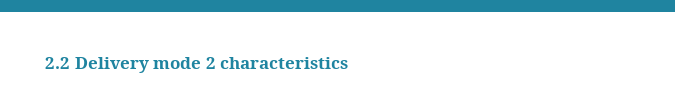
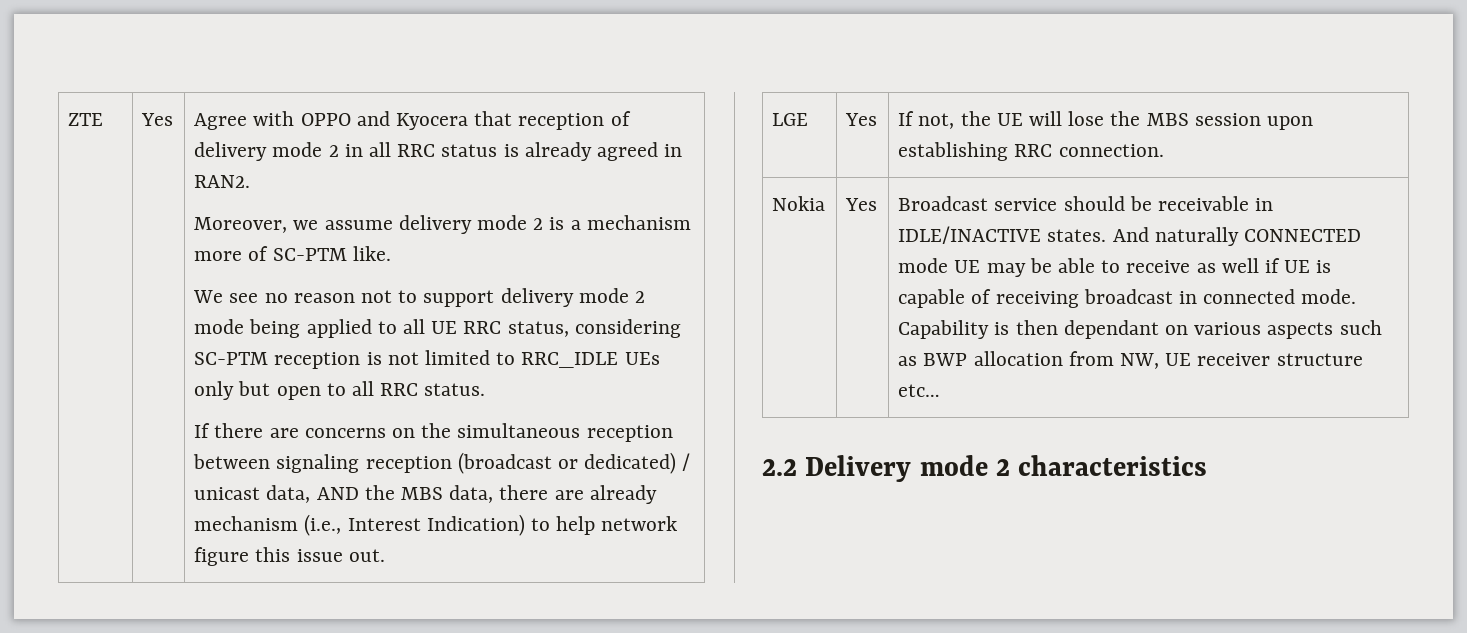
+ ZTE | Yes | Agree with OPPO and Kyocera that reception of delivery mode 2 in all RRC status is already agreed in RAN2.
+ Moreover, we assume delivery mode 2 is a mechanism more of SC-PTM like.
+ We see no reason not to support delivery mode 2 mode being applied to all UE RRC status, considering SC-PTM reception is not limited to RRC_IDLE UEs only but open to all RRC status.
+ If there are concerns on the simultaneous reception between signaling reception (broadcast or dedicated) / unicast data, AND the MBS data, there are already mechanism (i.e., Interest Indication) to help network figure this issue out.
+ LGE | Yes | If not, the UE will lose the MBS session upon establishing RRC connection.
+ Nokia | Yes | Broadcast service should be receivable in IDLE/INACTIVE states. And naturally CONNECTED mode UE may be able to receive as well if UE is capable of receiving broadcast in connected mode. Capability is then dependant on various aspects such as BWP allocation from NW, UE receiver structure etc…

